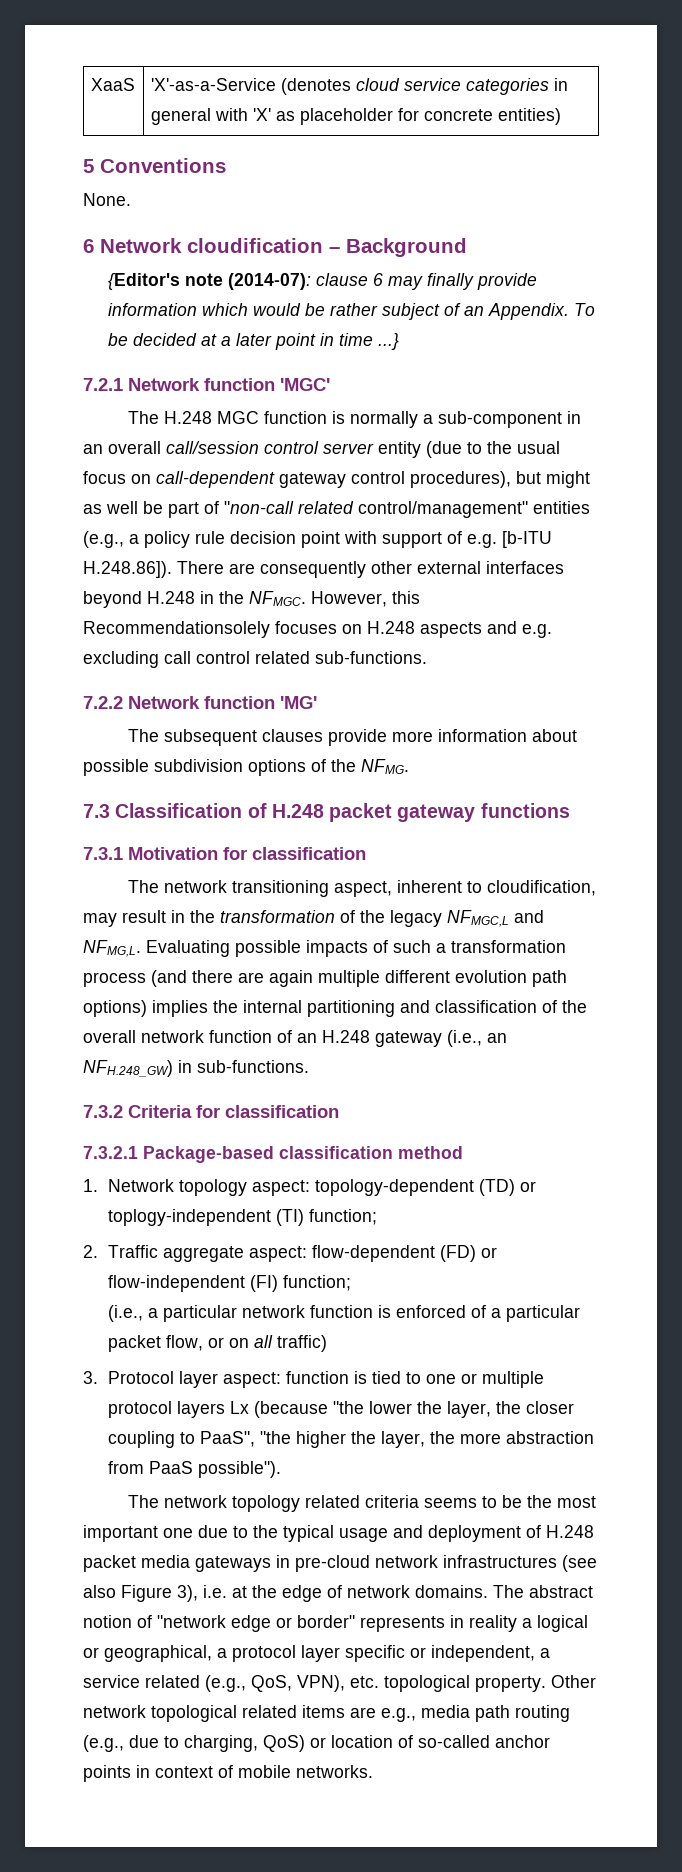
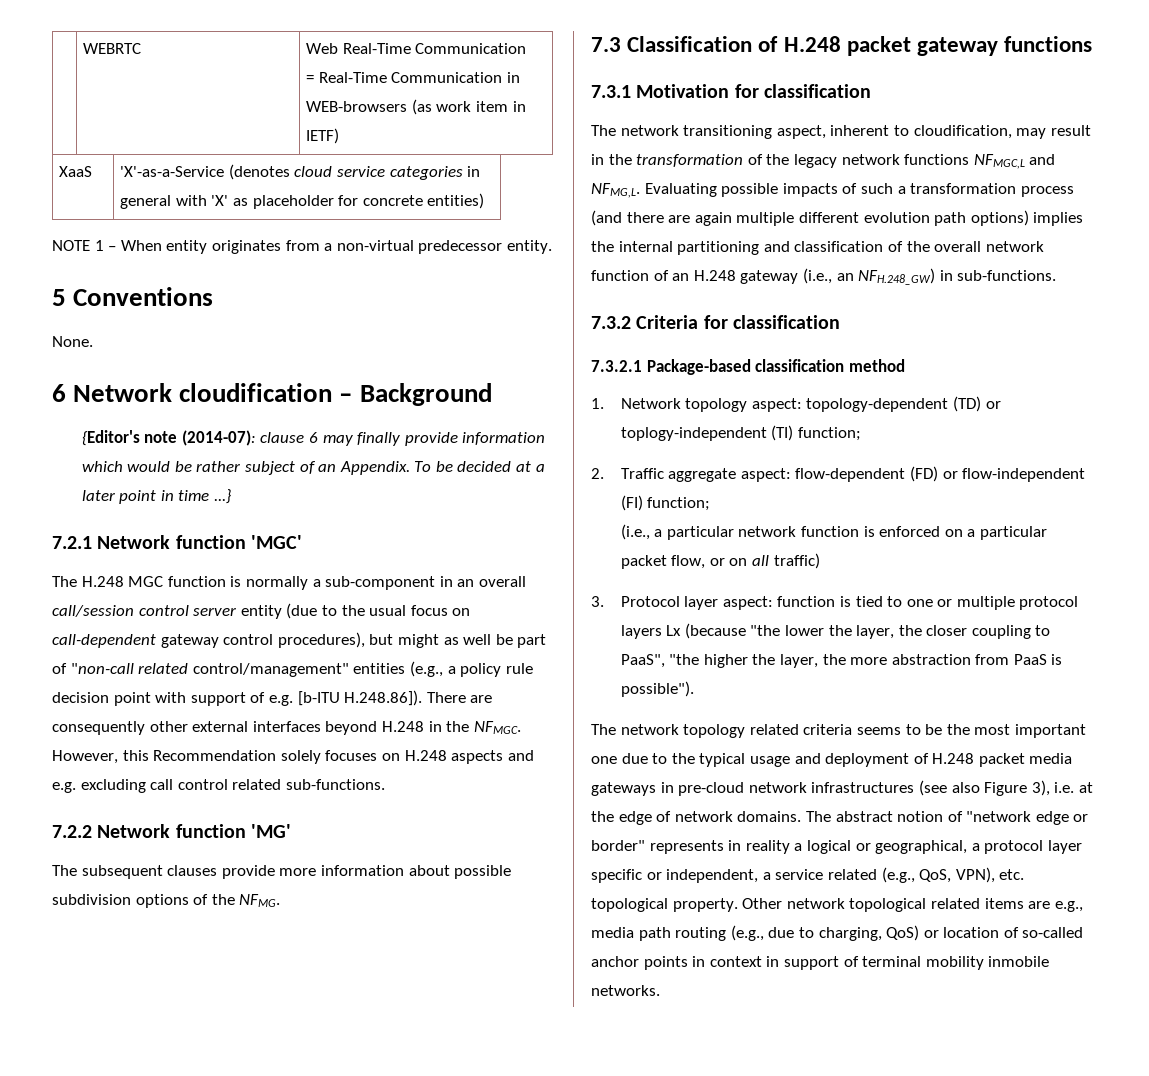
+ | WEBRTC | Web Real-Time Communication
+ = Real-Time Communication in WEB-browsers (as work item in IETF)
+ NOTE 1 – When entity originates from a non-virtual predecessor entity.
- However, this Recommendationsolely focuses on H.248 aspects and e.g. excluding call control related sub-functions.
+ However, this Recommendation solely focuses on H.248 aspects and e.g. excluding call control related sub-functions.
- The network transitioning aspect, inherent to cloudification, may result in the transformation of the legacy NFMGC,L and NFMG,L.
+ The network transitioning aspect, inherent to cloudification, may result in the transformation of the legacy network functions NFMGC,L and NFMG,L.
- (i.e., a particular network function is enforced of a particular packet flow, or on all traffic)
+ (i.e., a particular network function is enforced on a particular packet flow, or on all traffic)
- 3. Protocol layer aspect: function is tied to one or multiple protocol layers Lx (because "the lower the layer, the closer coupling to PaaS", "the higher the layer, the more abstraction from PaaS possible").
+ 3. Protocol layer aspect: function is tied to one or multiple protocol layers Lx (because "the lower the layer, the closer coupling to PaaS", "the higher the layer, the more abstraction from PaaS is possible").
- Other network topological related items are e.g., media path routing (e.g., due to charging, QoS) or location of so-called anchor points in context of mobile networks.
+ Other network topological related items are e.g., media path routing (e.g., due to charging, QoS) or location of so-called anchor points in context in support of terminal mobility inmobile networks.

